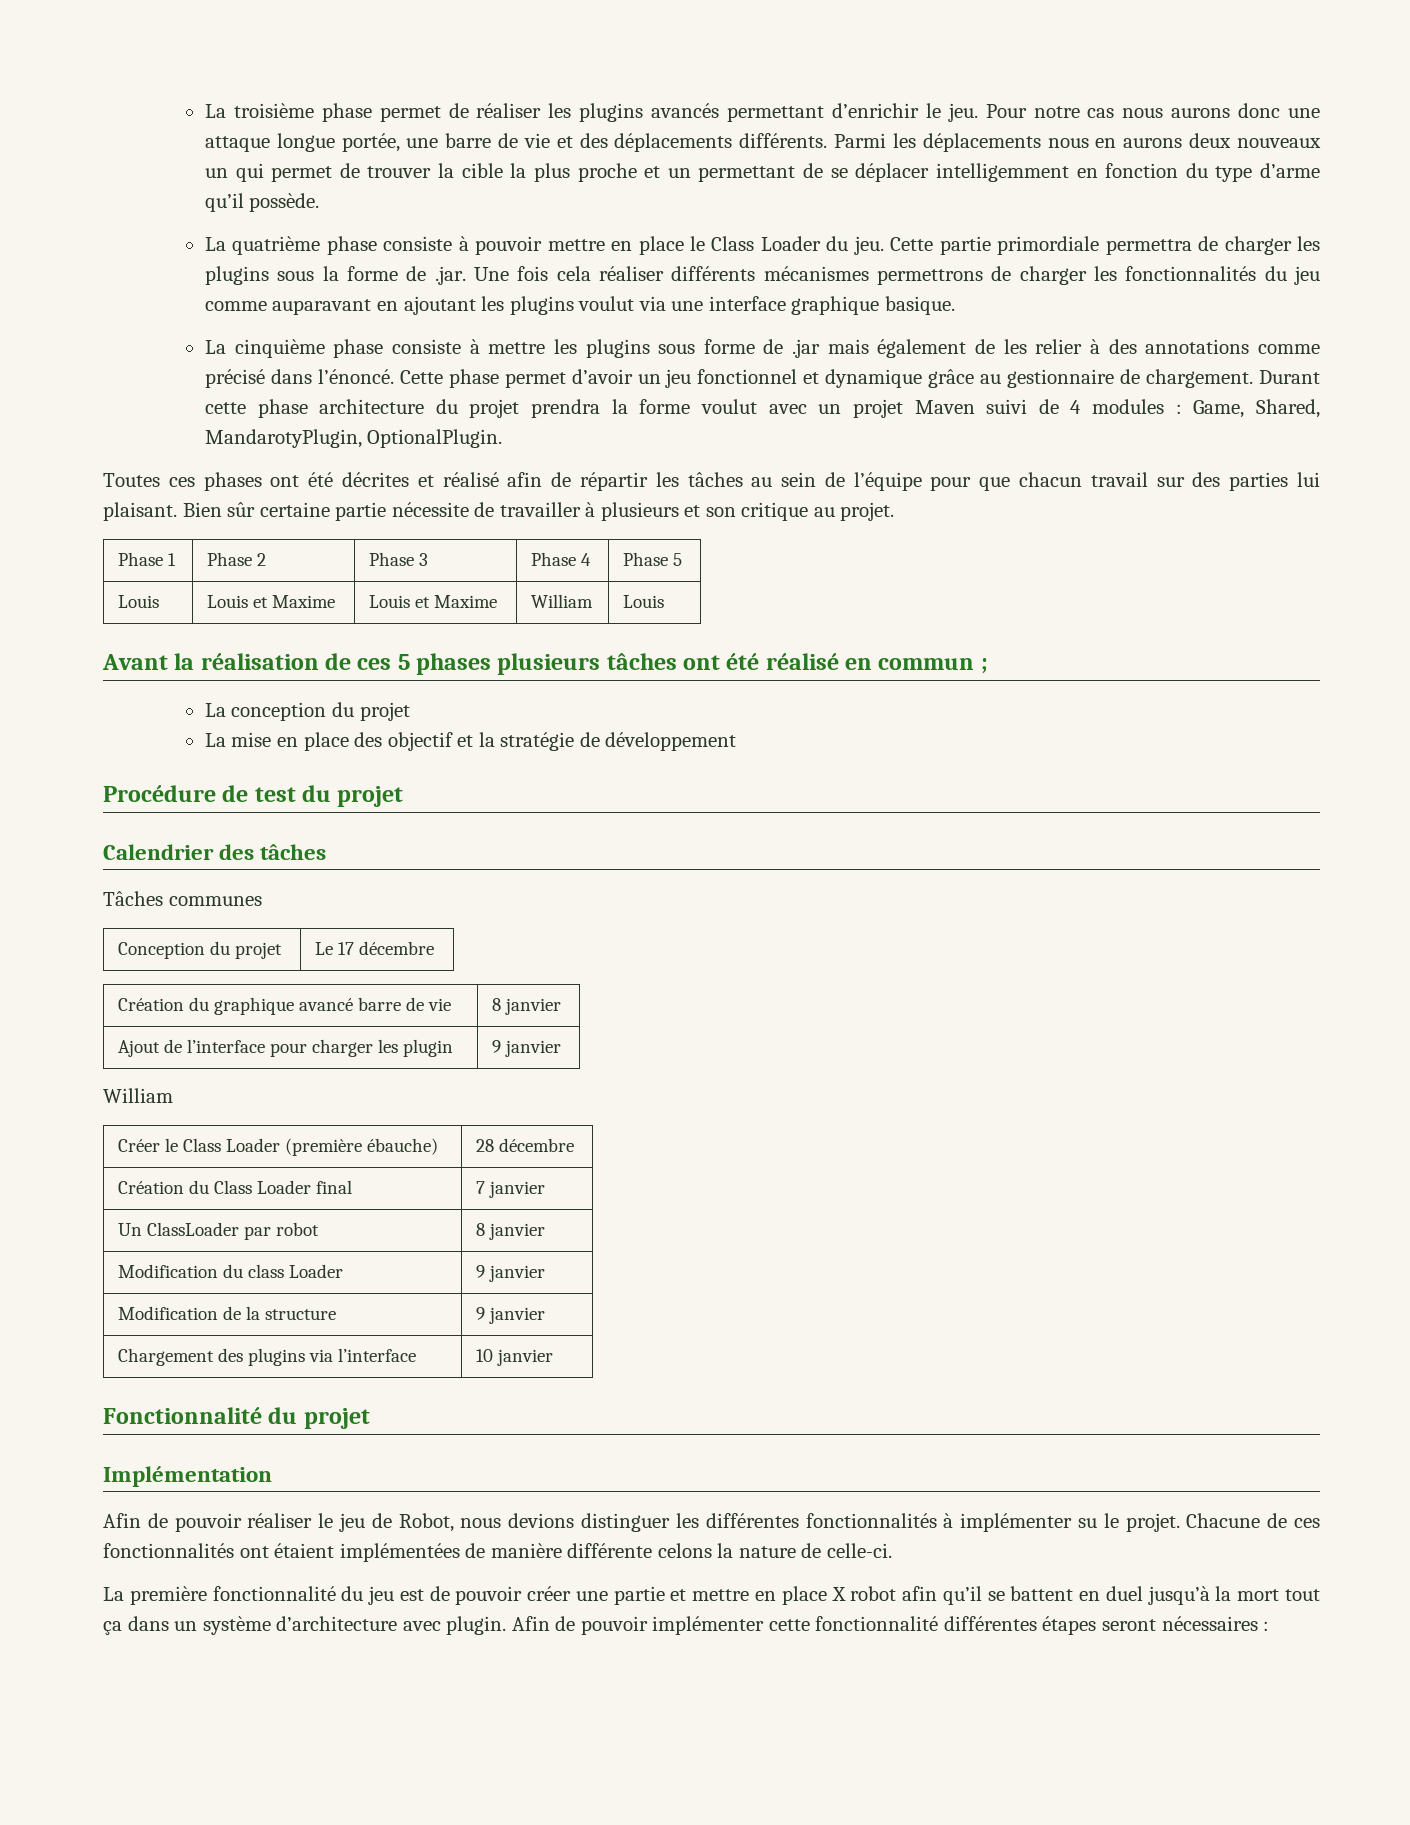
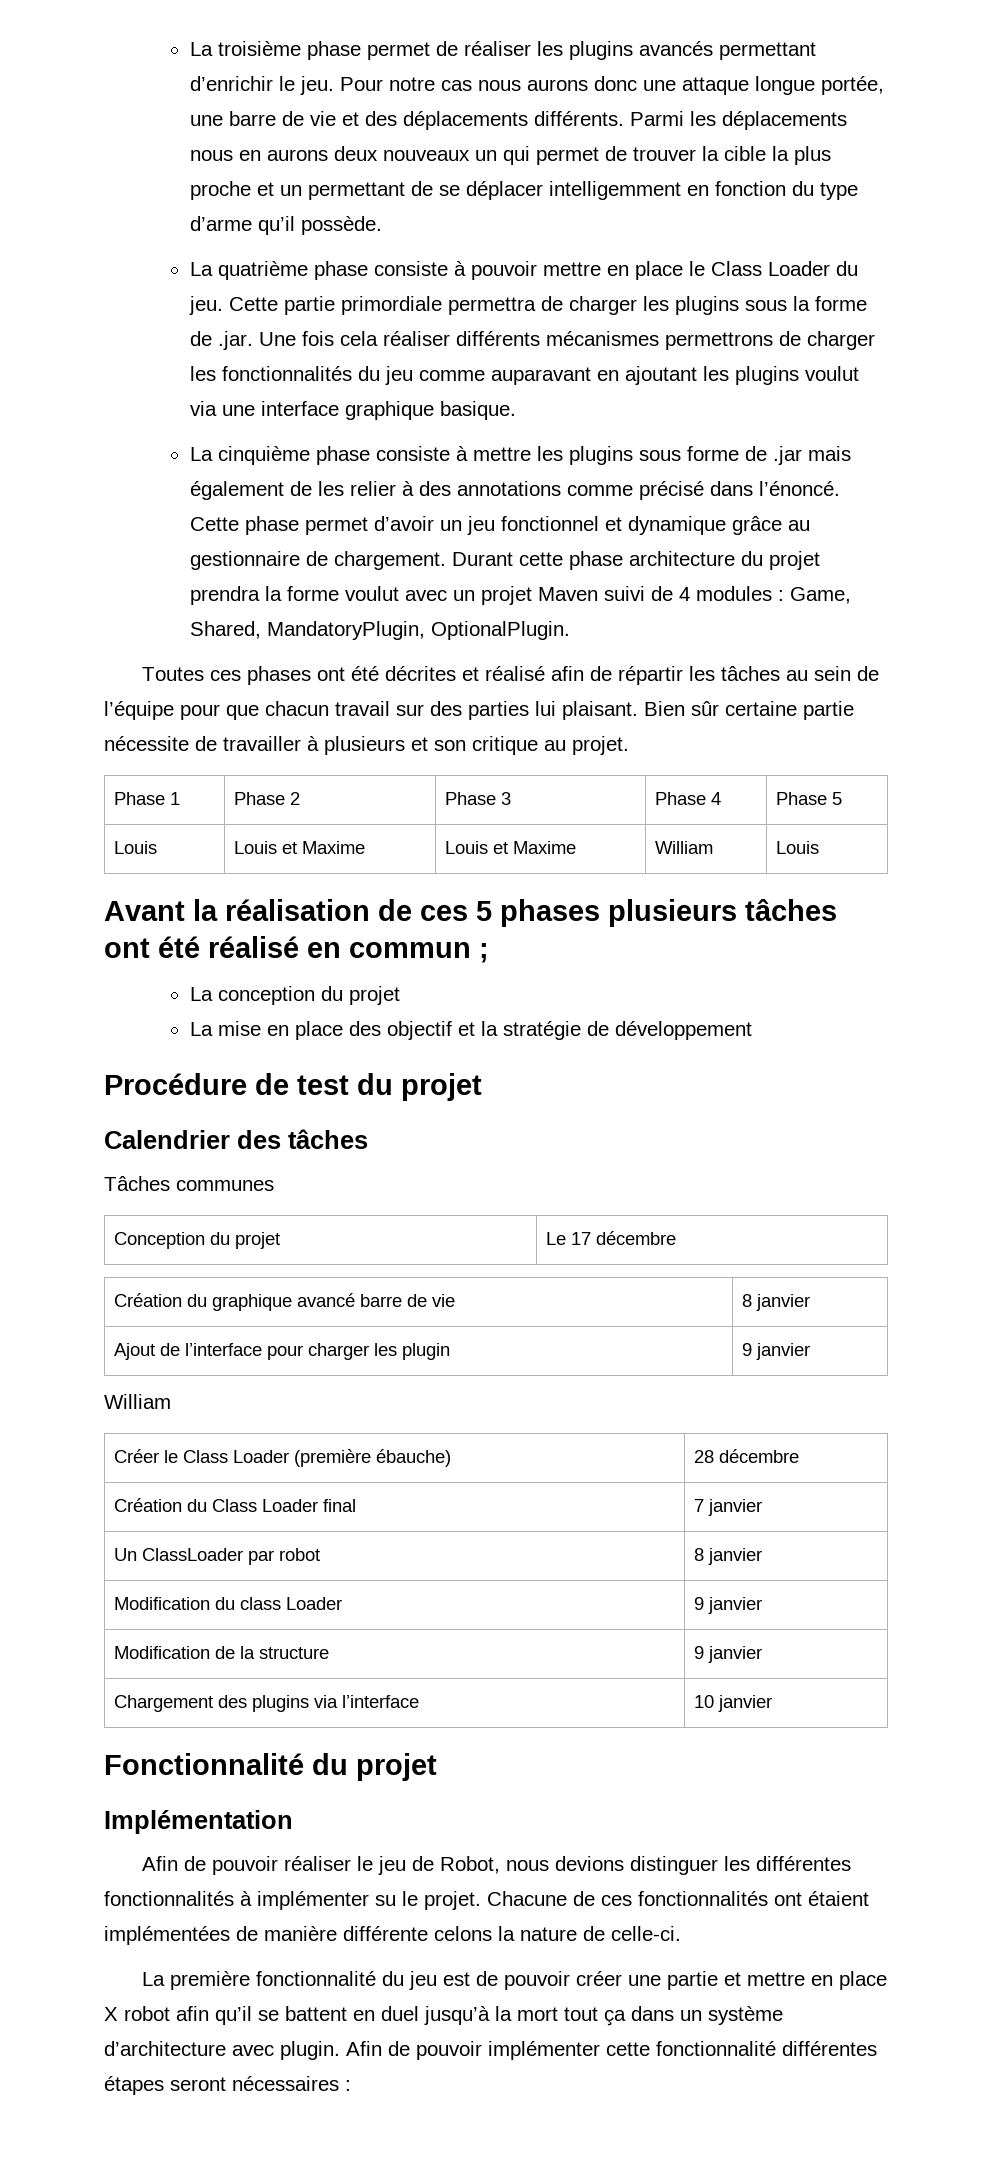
- Durant cette phase architecture du projet prendra la forme voulut avec un projet Maven suivi de 4 modules : Game, Shared, MandarotyPlugin, OptionalPlugin.
+ Durant cette phase architecture du projet prendra la forme voulut avec un projet Maven suivi de 4 modules : Game, Shared, MandatoryPlugin, OptionalPlugin.

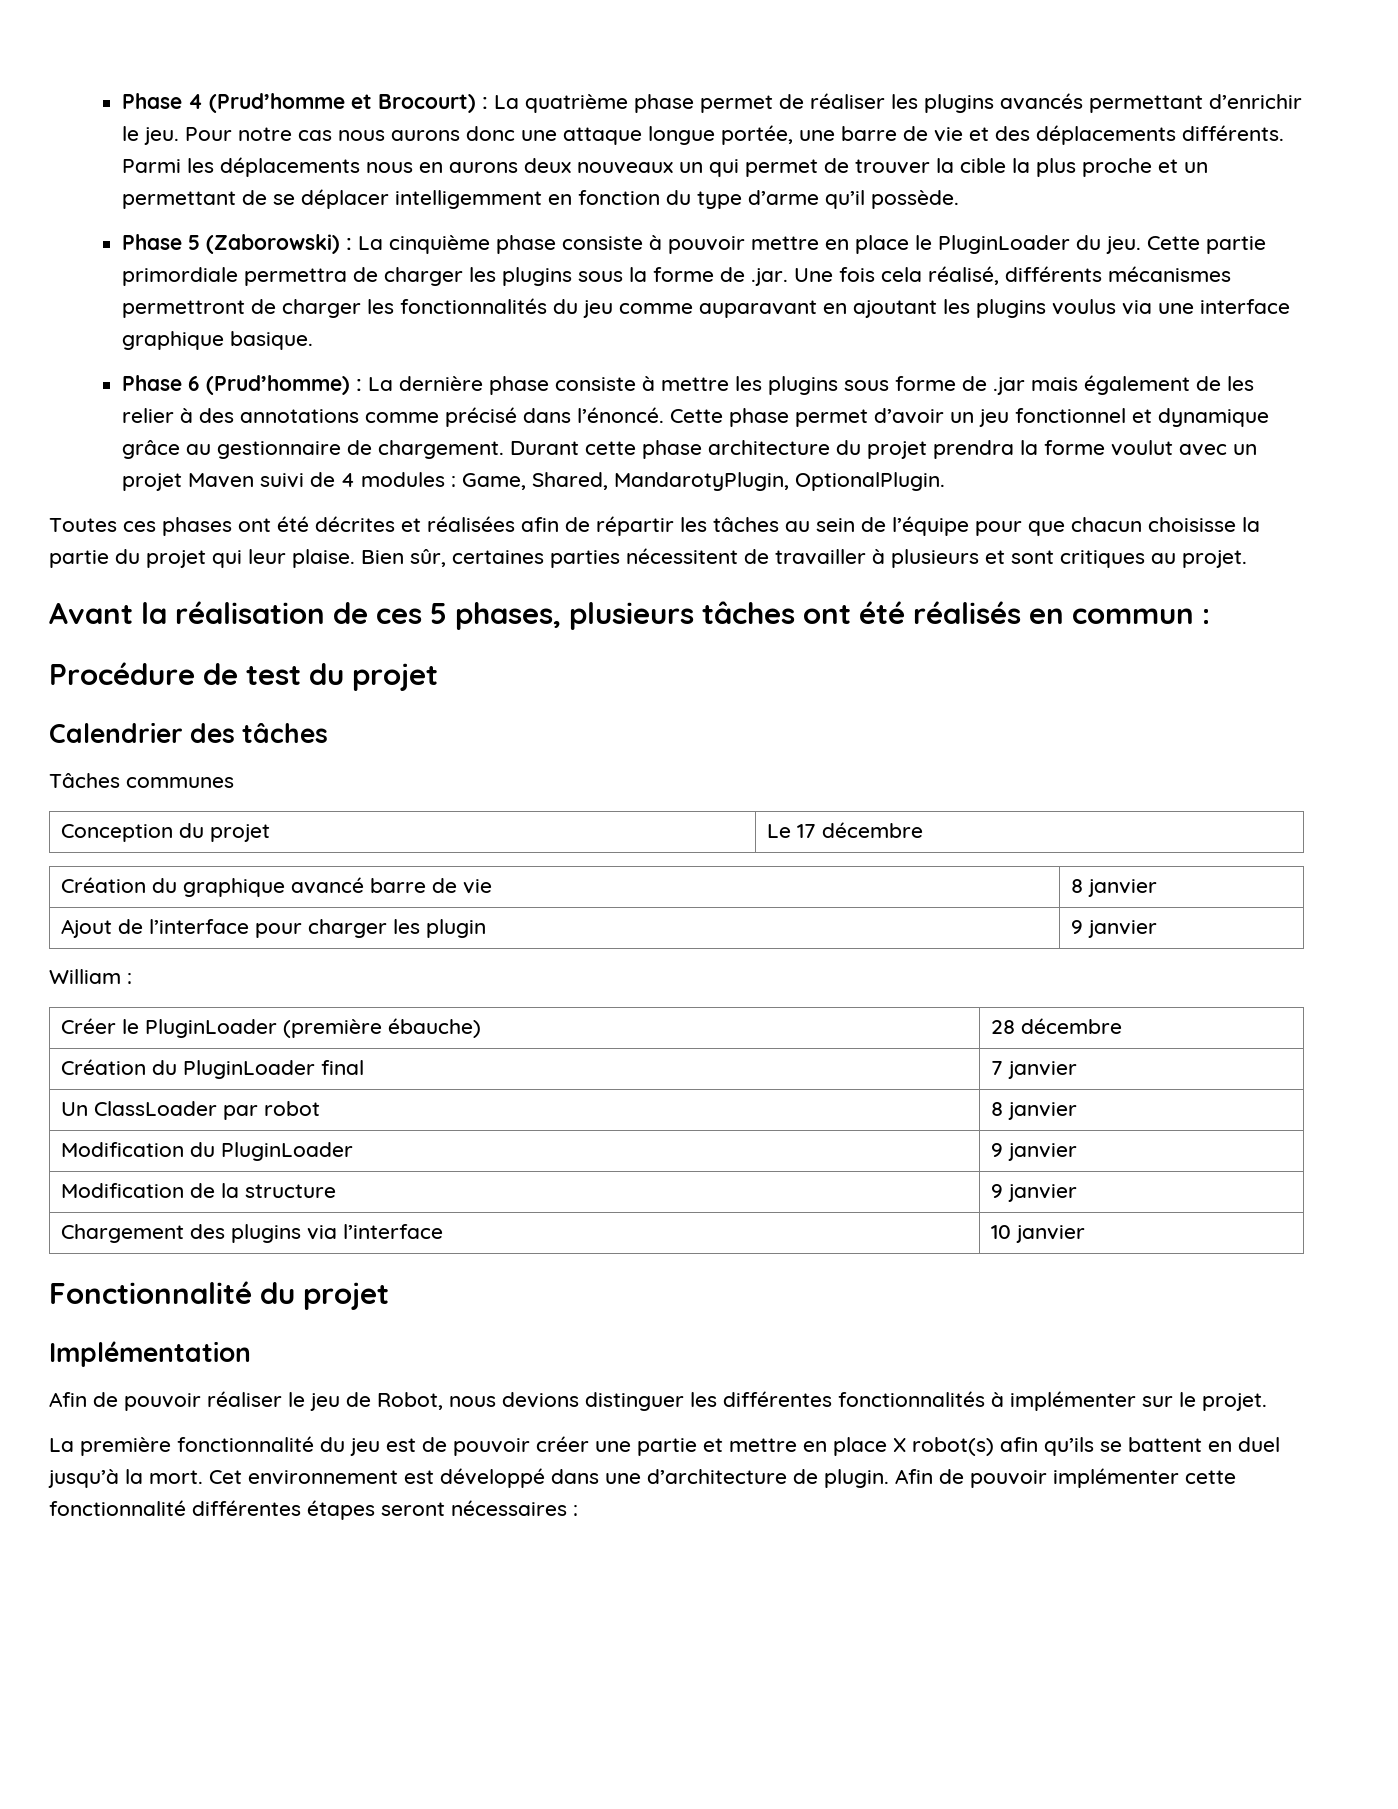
- La troisième phase permet de réaliser les plugins avancés permettant d’enrichir le jeu.
+ Phase 4 (Prud’homme et Brocourt) : La quatrième phase permet de réaliser les plugins avancés permettant d’enrichir le jeu.
- La quatrième phase consiste à pouvoir mettre en place le Class Loader du jeu.
+ Phase 5 (Zaborowski) : La cinquième phase consiste à pouvoir mettre en place le PluginLoader du jeu.
- Cette partie primordiale permettra de charger les plugins sous la forme de .jar. Une fois cela réaliser différents mécanismes permettrons de charger les fonctionnalités du jeu comme auparavant en ajoutant les plugins voulut via une interface graphique basique.
+ Cette partie primordiale permettra de charger les plugins sous la forme de .jar. Une fois cela réalisé, différents mécanismes permettront de charger les fonctionnalités du jeu comme auparavant en ajoutant les plugins voulus via une interface graphique basique.
- La cinquième phase consiste à mettre les plugins sous forme de .jar mais également de les relier à des annotations comme précisé dans l’énoncé.
+ Phase 6 (Prud’homme) : La dernière phase consiste à mettre les plugins sous forme de .jar mais également de les relier à des annotations comme précisé dans l’énoncé.
- Durant cette phase architecture du projet prendra la forme voulut avec un projet Maven suivi de 4 modules : Game, Shared, MandatoryPlugin, OptionalPlugin.
+ Durant cette phase architecture du projet prendra la forme voulut avec un projet Maven suivi de 4 modules : Game, Shared, MandarotyPlugin, OptionalPlugin.
- Toutes ces phases ont été décrites et réalisé afin de répartir les tâches au sein de l’équipe pour que chacun travail sur des parties lui plaisant. Bien sûr certaine partie nécessite de travailler à plusieurs et son critique au projet.
+ Toutes ces phases ont été décrites et réalisées afin de répartir les tâches au sein de l’équipe pour que chacun choisisse la partie du projet qui leur plaise. Bien sûr, certaines parties nécessitent de travailler à plusieurs et sont critiques au projet.
- Phase 1 | Phase 2 | Phase 3 | Phase 4 | Phase 5
- Louis | Louis et Maxime | Louis et Maxime | William | Louis
- Avant la réalisation de ces 5 phases plusieurs tâches ont été réalisé en commun ;
- La conception du projet
- La mise en place des objectif et la stratégie de développement
+ Avant la réalisation de ces 5 phases, plusieurs tâches ont été réalisés en commun :
  Ajout de l’interface pour charger les plugin | 9 janvier
- William
+ William :
- Créer le Class Loader (première ébauche) | 28 décembre
+ Créer le PluginLoader (première ébauche) | 28 décembre
- Création du Class Loader final | 7 janvier
+ Création du PluginLoader final | 7 janvier
- Modification du class Loader | 9 janvier
+ Modification du PluginLoader | 9 janvier
- Afin de pouvoir réaliser le jeu de Robot, nous devions distinguer les différentes fonctionnalités à implémenter su le projet. Chacune de ces fonctionnalités ont étaient implémentées de manière différente celons la nature de celle-ci.
+ Afin de pouvoir réaliser le jeu de Robot, nous devions distinguer les différentes fonctionnalités à implémenter sur le projet.
- La première fonctionnalité du jeu est de pouvoir créer une partie et mettre en place X robot afin qu’il se battent en duel jusqu’à la mort tout ça dans un système d’architecture avec plugin.
+ La première fonctionnalité du jeu est de pouvoir créer une partie et mettre en place X robot(s) afin qu’ils se battent en duel jusqu’à la mort. Cet environnement est développé dans une d’architecture de plugin.

